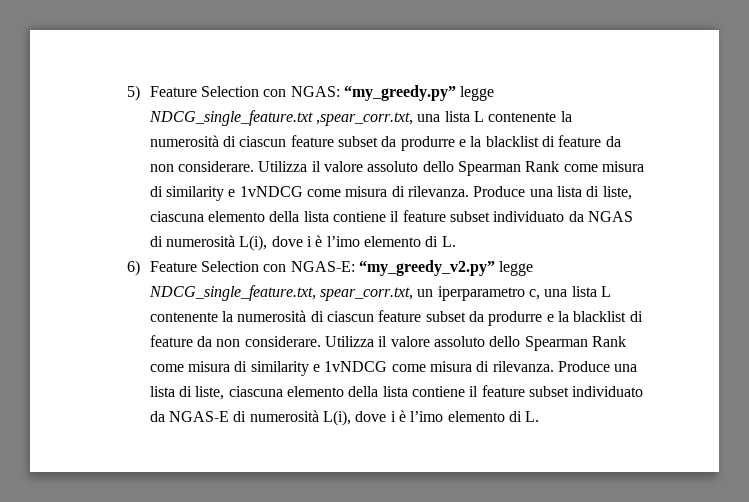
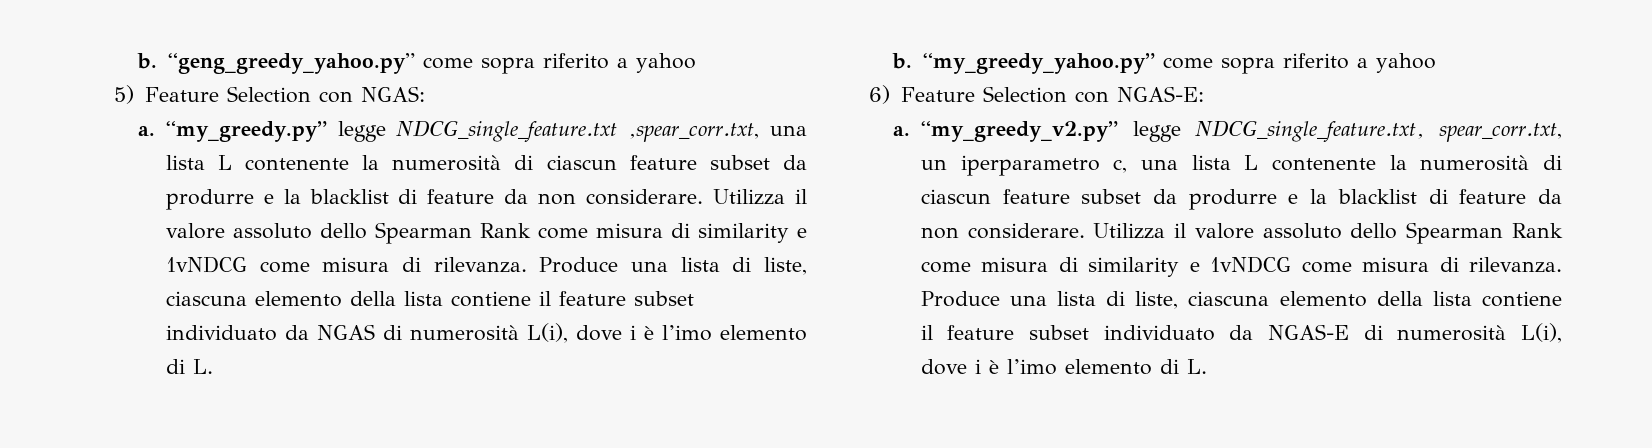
+ b. “geng_greedy_yahoo.py” come sopra riferito a yahoo
- 5) Feature Selection con NGAS: “my_greedy.py” legge NDCG_single_feature.txt ,spear_corr.txt, una lista L contenente la numerosità di ciascun feature subset da produrre e la blacklist di feature da non considerare.
+ 5) Feature Selection con NGAS:
+ a. “my_greedy.py” legge NDCG_single_feature.txt ,spear_corr.txt, una lista L contenente la numerosità di ciascun feature subset da produrre e la blacklist di feature da non considerare.
+ b. “my_greedy_yahoo.py” come sopra riferito a yahoo
- 6) Feature Selection con NGAS-E: “my_greedy_v2.py” legge NDCG_single_feature.txt, spear_corr.txt, un iperparametro c, una lista L contenente la numerosità di ciascun feature subset da produrre e la blacklist di feature da non considerare.
+ 6) Feature Selection con NGAS-E:
+ a. “my_greedy_v2.py” legge NDCG_single_feature.txt, spear_corr.txt, un iperparametro c, una lista L contenente la numerosità di ciascun feature subset da produrre e la blacklist di feature da non considerare.

